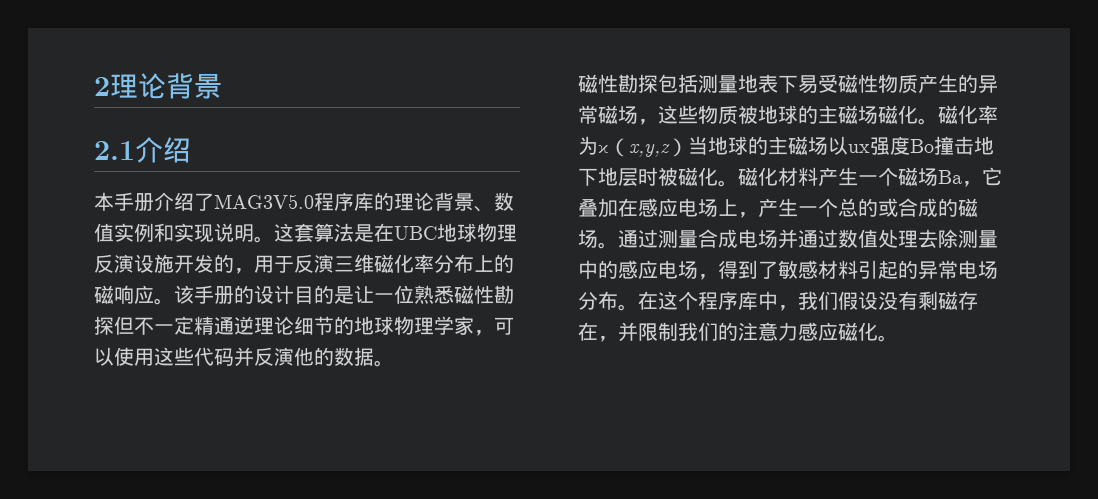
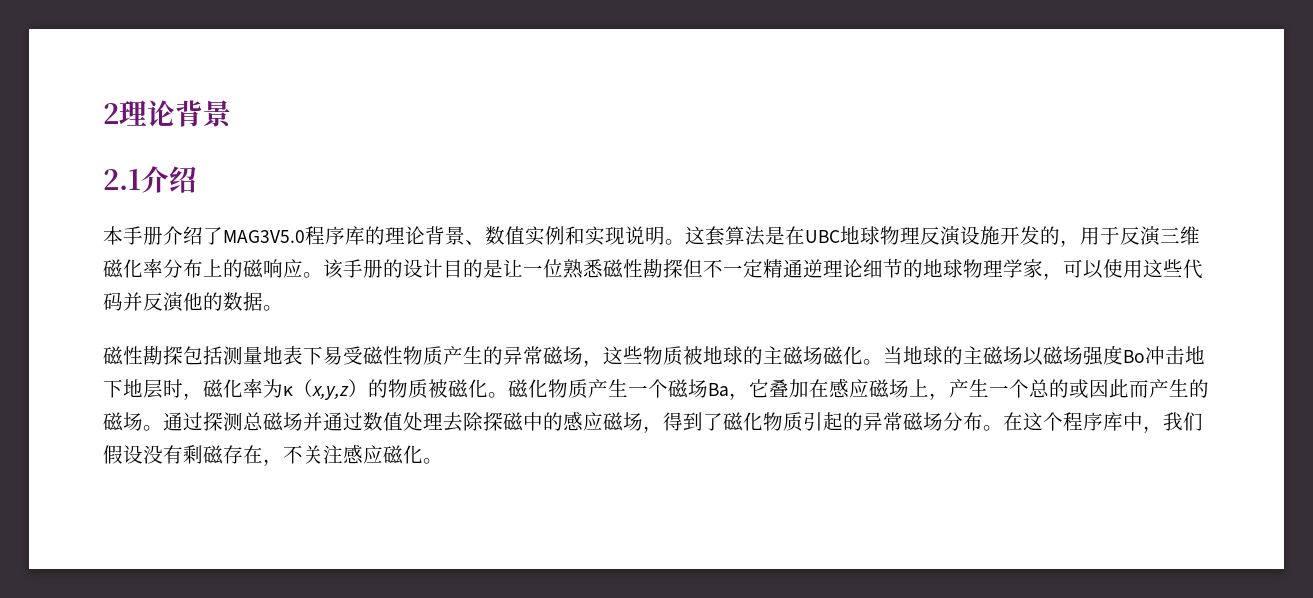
- 磁化率为κ（x,y,z）当地球的主磁场以ux强度Bo撞击地下地层时被磁化。
+ 当地球的主磁场以磁场强度Bo冲击地下地层时，磁化率为κ（x,y,z）的物质被磁化。
- 磁化材料产生一个磁场Ba，它叠加在感应电场上，产生一个总的或合成的磁场。
+ 磁化物质产生一个磁场Ba，它叠加在感应磁场上，产生一个总的或因此而产生的磁场。
- 通过测量合成电场并通过数值处理去除测量中的感应电场，得到了敏感材料引起的异常电场分布。
+ 通过探测总磁场并通过数值处理去除探磁中的感应磁场，得到了磁化物质引起的异常磁场分布。
- 在这个程序库中，我们假设没有剩磁存在，并限制我们的注意力感应磁化。
+ 在这个程序库中，我们假设没有剩磁存在，不关注感应磁化。

